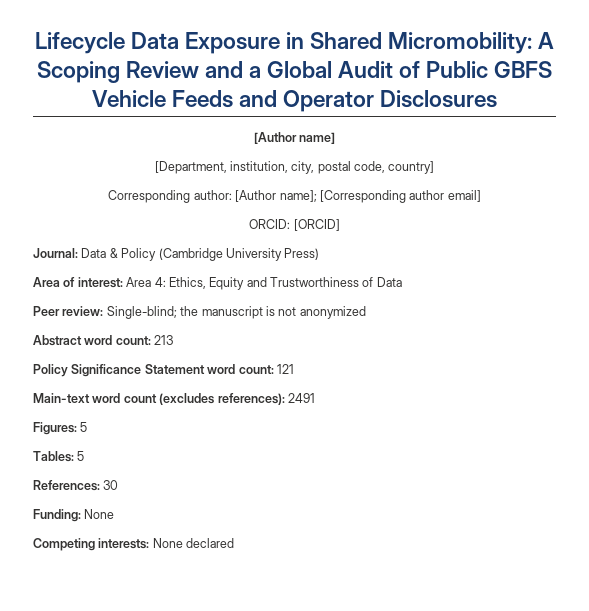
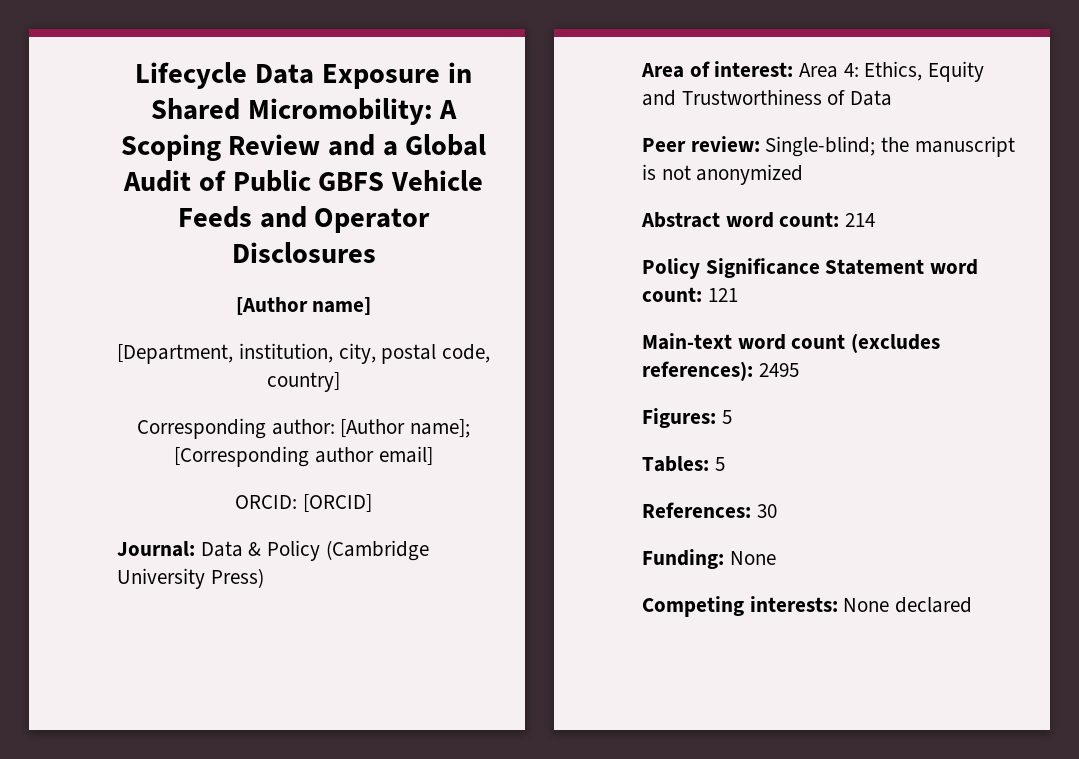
- Abstract word count: 213
+ Abstract word count: 214
- Main-text word count (excludes references): 2491
+ Main-text word count (excludes references): 2495

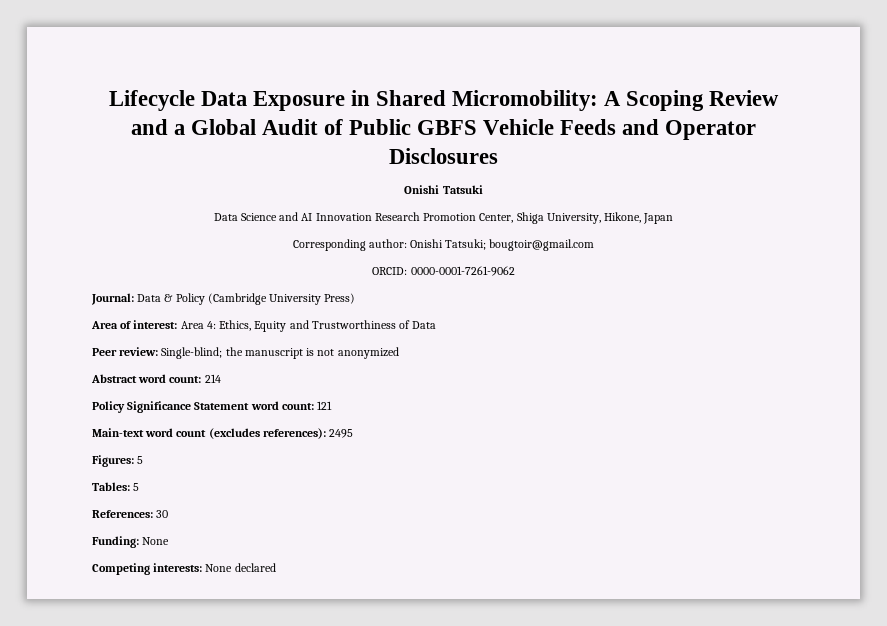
- [Author name]
- [Department, institution, city, postal code, country]
- Corresponding author: [Author name]; [Corresponding author email]
+ Onishi Tatsuki
+ Data Science and AI Innovation Research Promotion Center, Shiga University, Hikone, Japan
+ Corresponding author: Onishi Tatsuki; bougtoir@gmail.com
- ORCID: [ORCID]
+ ORCID: 0000-0001-7261-9062

